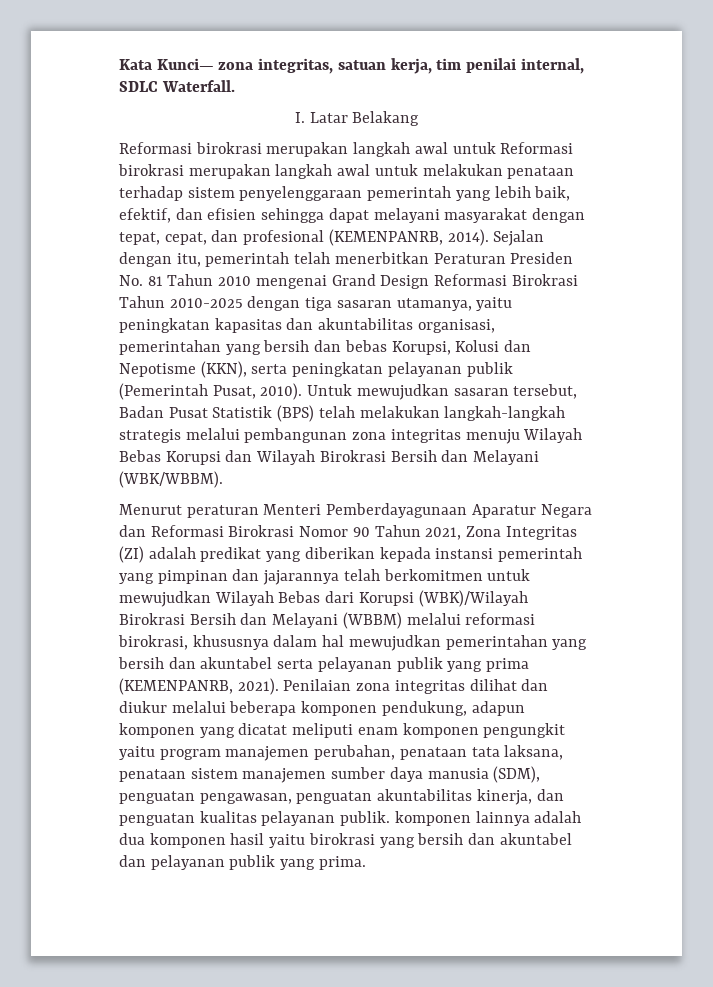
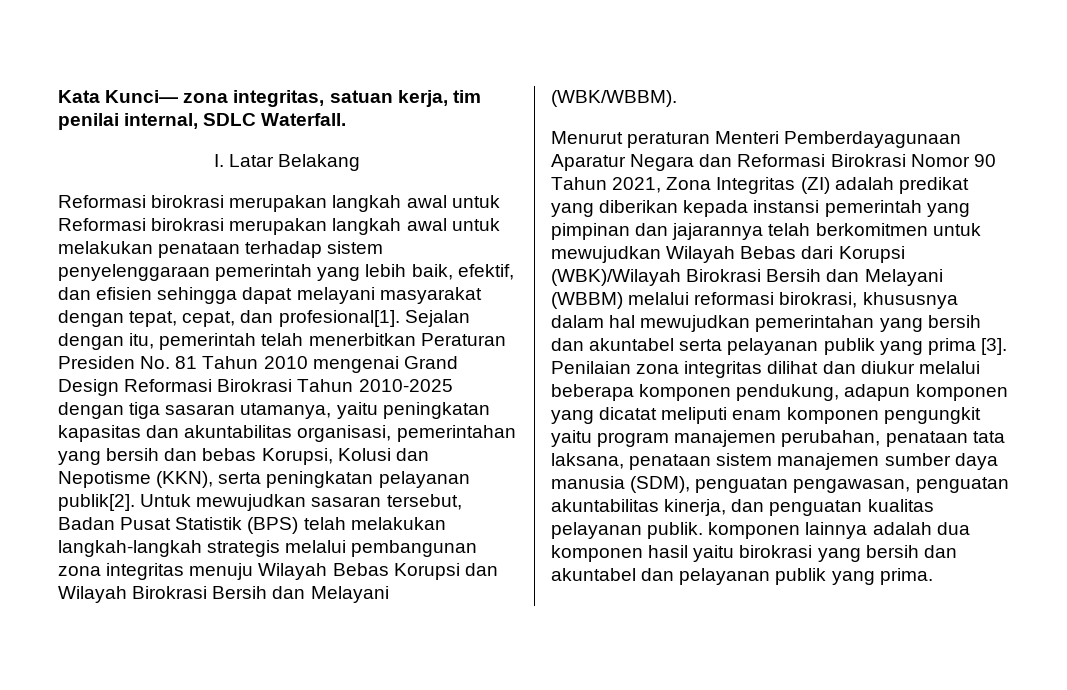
- Reformasi birokrasi merupakan langkah awal untuk Reformasi birokrasi merupakan langkah awal untuk melakukan penataan terhadap sistem penyelenggaraan pemerintah yang lebih baik, efektif, dan efisien sehingga dapat melayani masyarakat dengan tepat, cepat, dan profesional (KEMENPANRB, 2014).
+ Reformasi birokrasi merupakan langkah awal untuk Reformasi birokrasi merupakan langkah awal untuk melakukan penataan terhadap sistem penyelenggaraan pemerintah yang lebih baik, efektif, dan efisien sehingga dapat melayani masyarakat dengan tepat, cepat, dan profesional[1].
- Sejalan dengan itu, pemerintah telah menerbitkan Peraturan Presiden No. 81 Tahun 2010 mengenai Grand Design Reformasi Birokrasi Tahun 2010-2025 dengan tiga sasaran utamanya, yaitu peningkatan kapasitas dan akuntabilitas organisasi, pemerintahan yang bersih dan bebas Korupsi, Kolusi dan Nepotisme (KKN), serta peningkatan pelayanan publik (Pemerintah Pusat, 2010).
+ Sejalan dengan itu, pemerintah telah menerbitkan Peraturan Presiden No. 81 Tahun 2010 mengenai Grand Design Reformasi Birokrasi Tahun 2010-2025 dengan tiga sasaran utamanya, yaitu peningkatan kapasitas dan akuntabilitas organisasi, pemerintahan yang bersih dan bebas Korupsi, Kolusi dan Nepotisme (KKN), serta peningkatan pelayanan publik[2].
- Menurut peraturan Menteri Pemberdayagunaan Aparatur Negara dan Reformasi Birokrasi Nomor 90 Tahun 2021, Zona Integritas (ZI) adalah predikat yang diberikan kepada instansi pemerintah yang pimpinan dan jajarannya telah berkomitmen untuk mewujudkan Wilayah Bebas dari Korupsi (WBK)/Wilayah Birokrasi Bersih dan Melayani (WBBM) melalui reformasi birokrasi, khususnya dalam hal mewujudkan pemerintahan yang bersih dan akuntabel serta pelayanan publik yang prima (KEMENPANRB, 2021).
+ Menurut peraturan Menteri Pemberdayagunaan Aparatur Negara dan Reformasi Birokrasi Nomor 90 Tahun 2021, Zona Integritas (ZI) adalah predikat yang diberikan kepada instansi pemerintah yang pimpinan dan jajarannya telah berkomitmen untuk mewujudkan Wilayah Bebas dari Korupsi (WBK)/Wilayah Birokrasi Bersih dan Melayani (WBBM) melalui reformasi birokrasi, khususnya dalam hal mewujudkan pemerintahan yang bersih dan akuntabel serta pelayanan publik yang prima [3].

